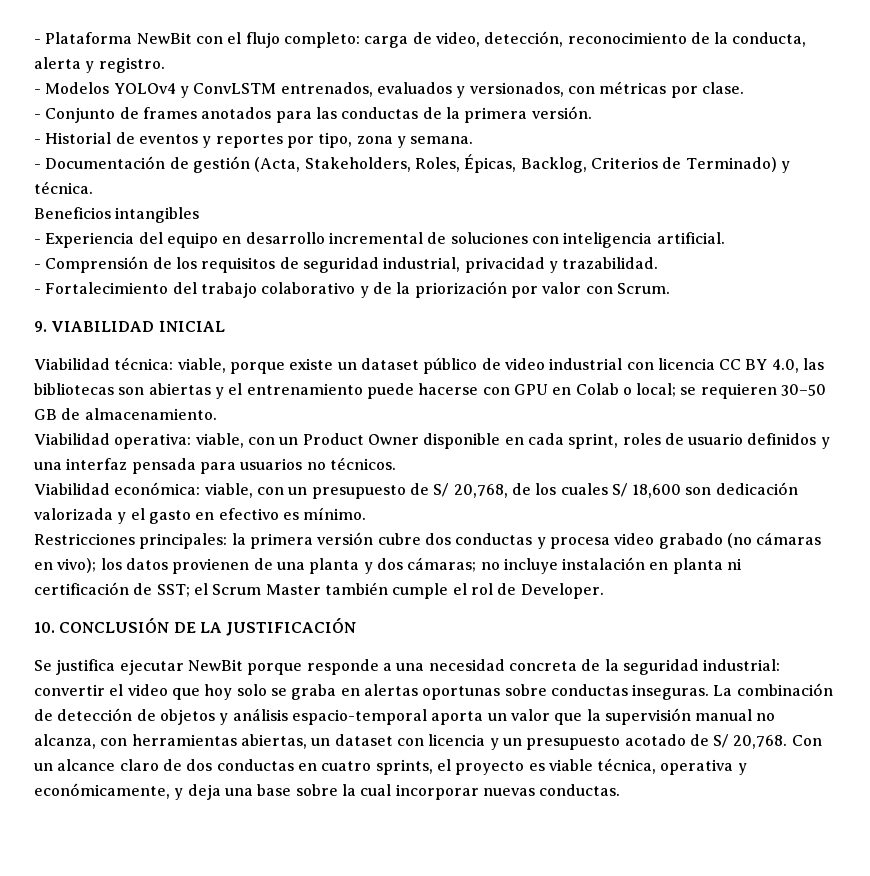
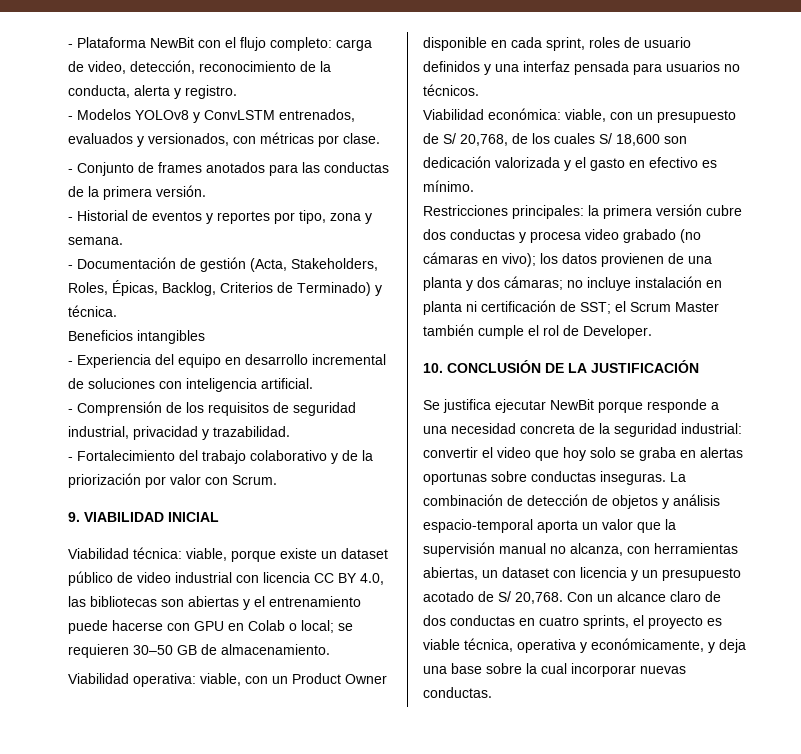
- - Modelos YOLOv4 y ConvLSTM entrenados, evaluados y versionados, con métricas por clase.
+ - Modelos YOLOv8 y ConvLSTM entrenados, evaluados y versionados, con métricas por clase.

